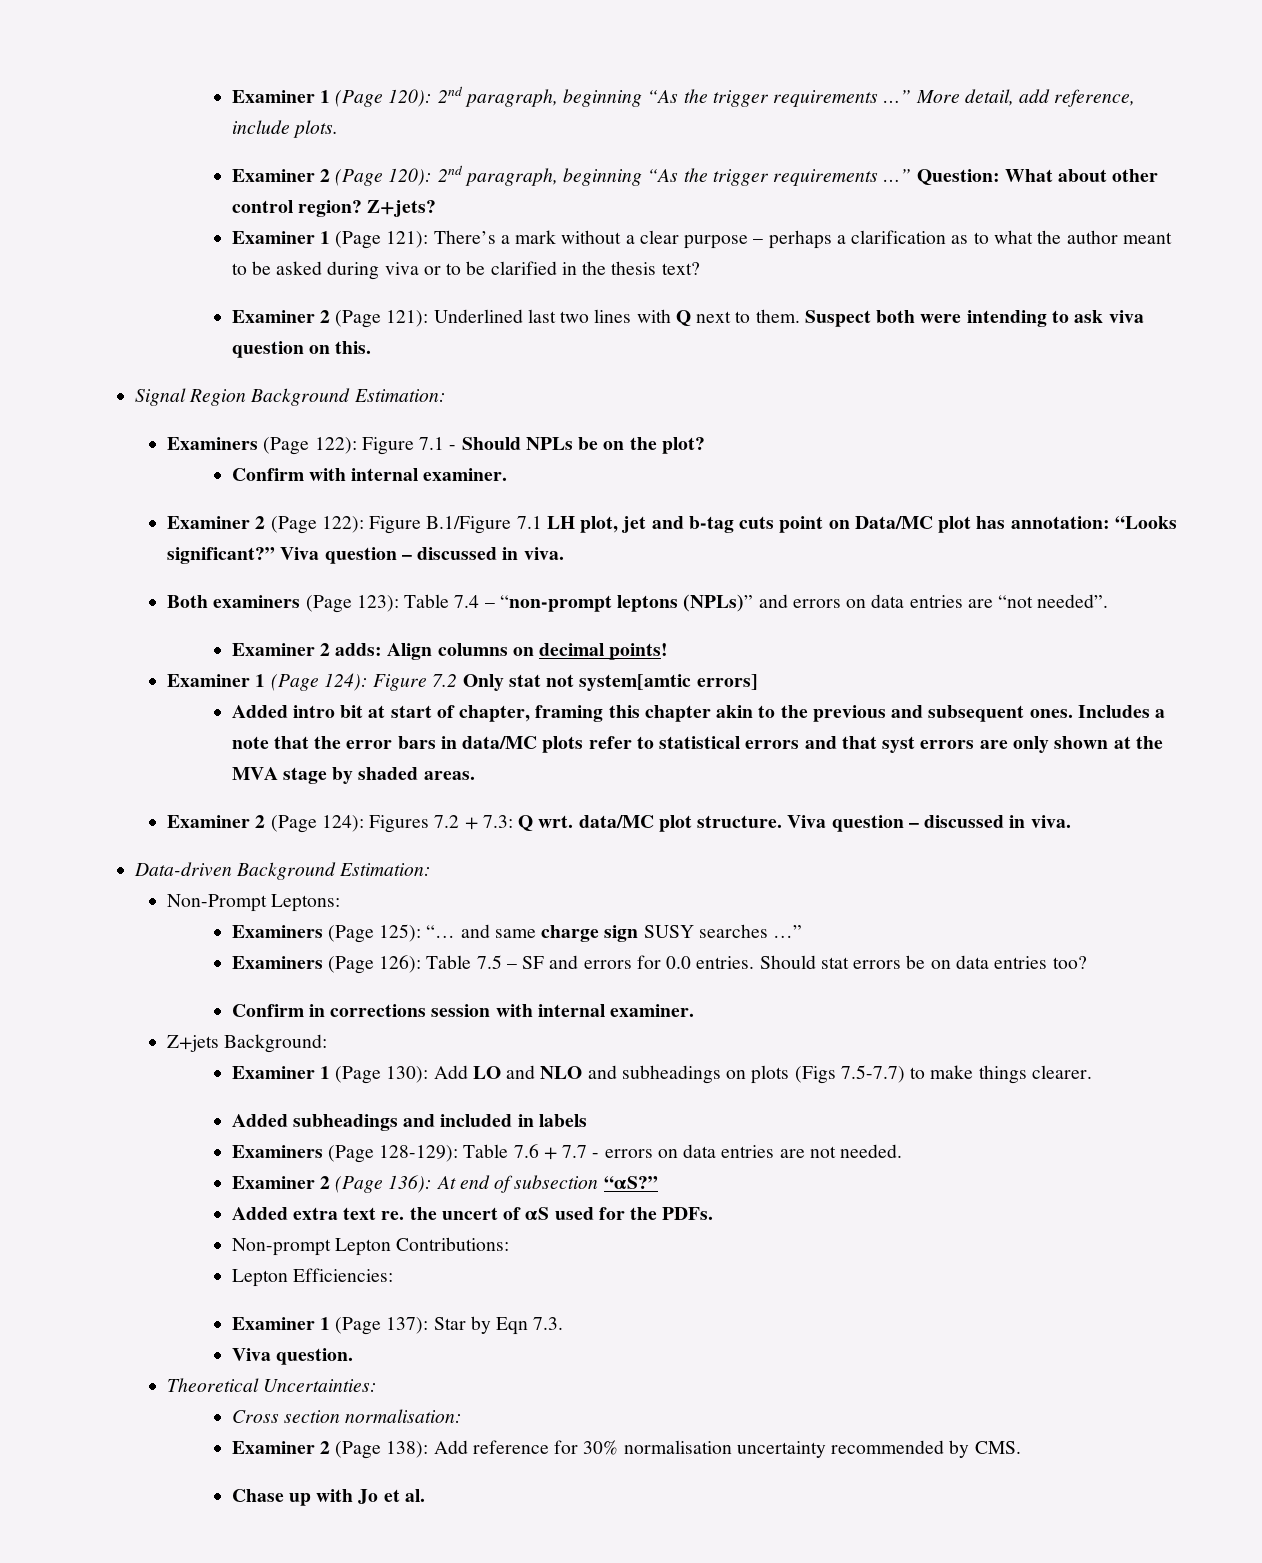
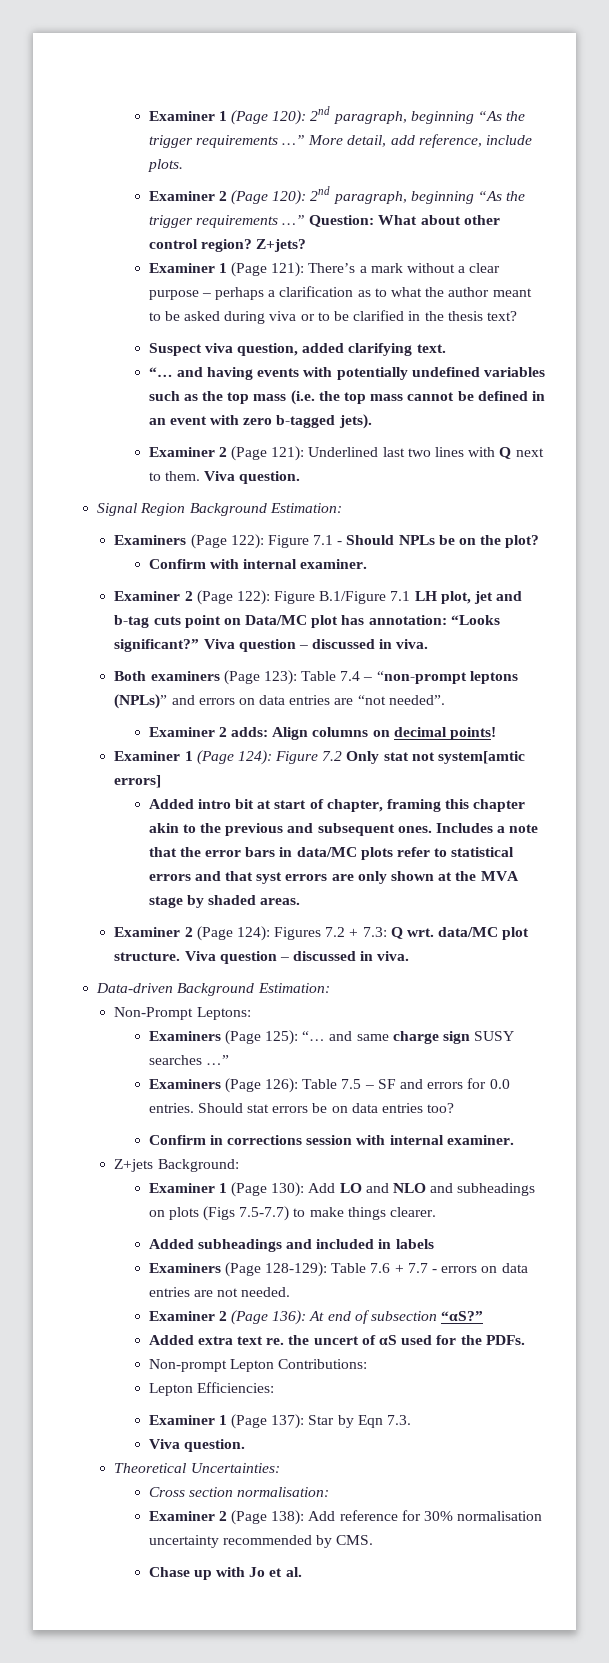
+ Suspect viva question, added clarifying text.
+ “… and having events with potentially undefined variables such as the top mass (i.e. the top mass cannot be defined in an event with zero b-tagged jets).
- Examiner 2 (Page 121): Underlined last two lines with Q next to them. Suspect both were intending to ask viva question on this.
+ Examiner 2 (Page 121): Underlined last two lines with Q next to them. Viva question.

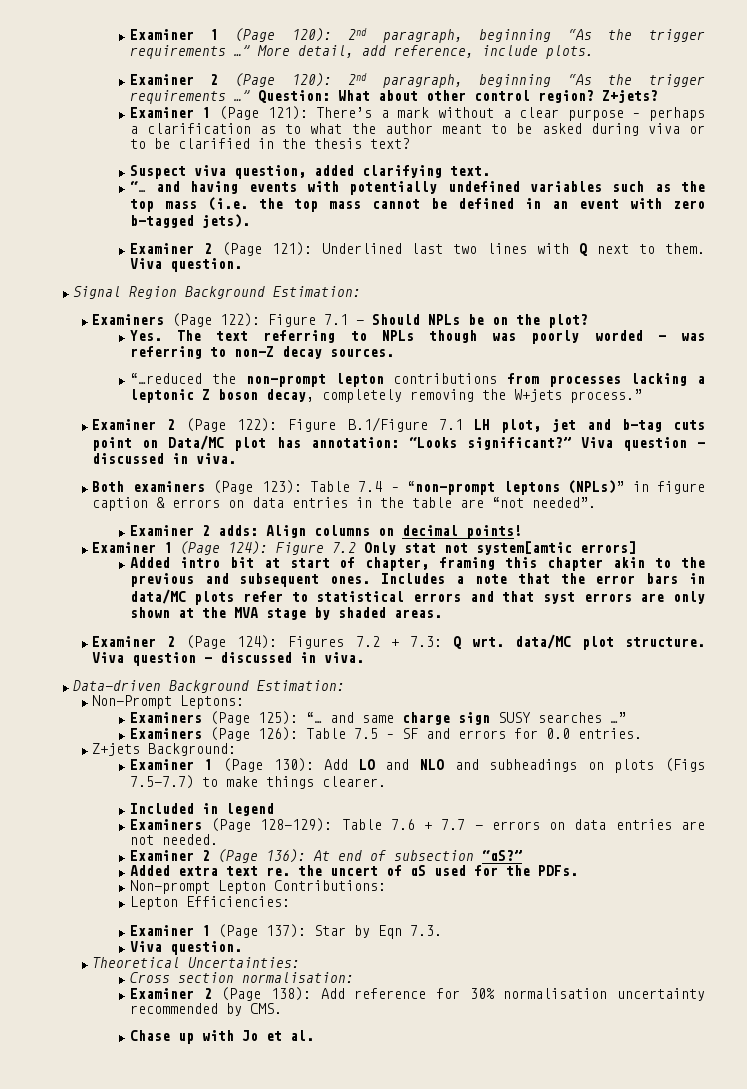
- Confirm with internal examiner.
+ Yes. The text referring to NPLs though was poorly worded – was referring to non-Z decay sources.
+ “…reduced the non-prompt lepton contributions from processes lacking a leptonic Z boson decay, completely removing the W+jets process.”
- Both examiners (Page 123): Table 7.4 – “non-prompt leptons (NPLs)” and errors on data entries are “not needed”.
+ Both examiners (Page 123): Table 7.4 – “non-prompt leptons (NPLs)” in figure caption & errors on data entries in the table are “not needed”.
- Should stat errors be on data entries too?
- Confirm in corrections session with internal examiner.
- Added subheadings and included in labels
+ Included in legend

